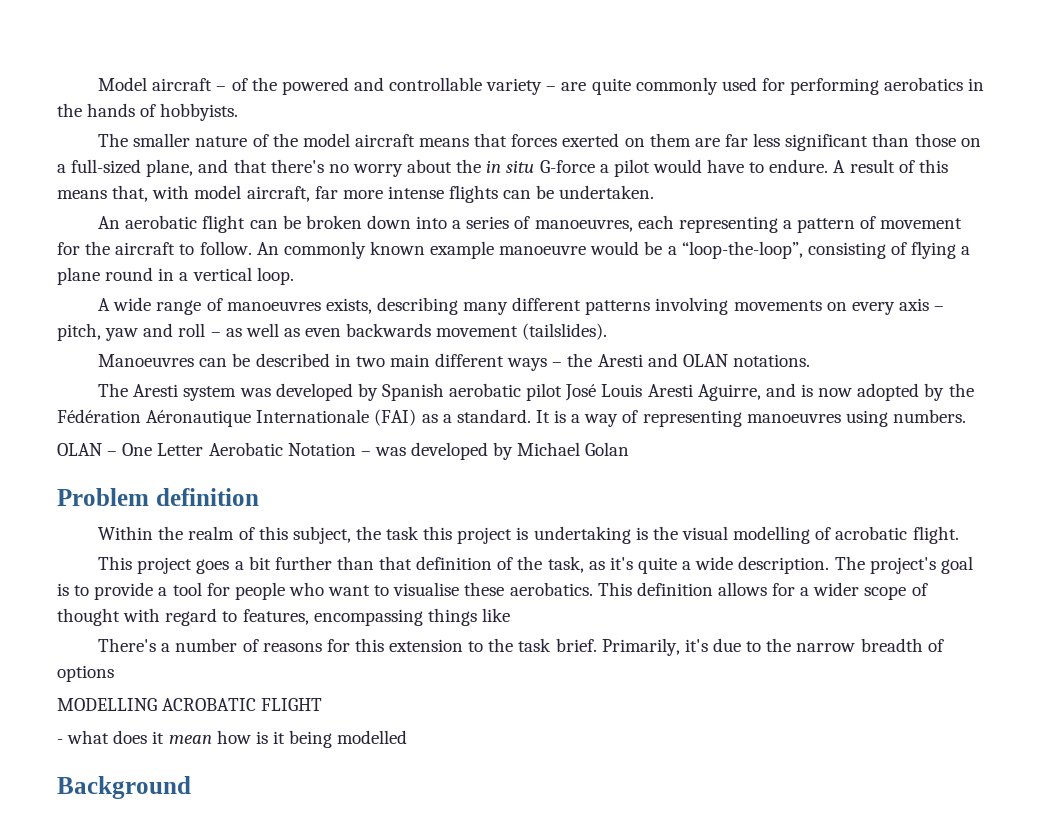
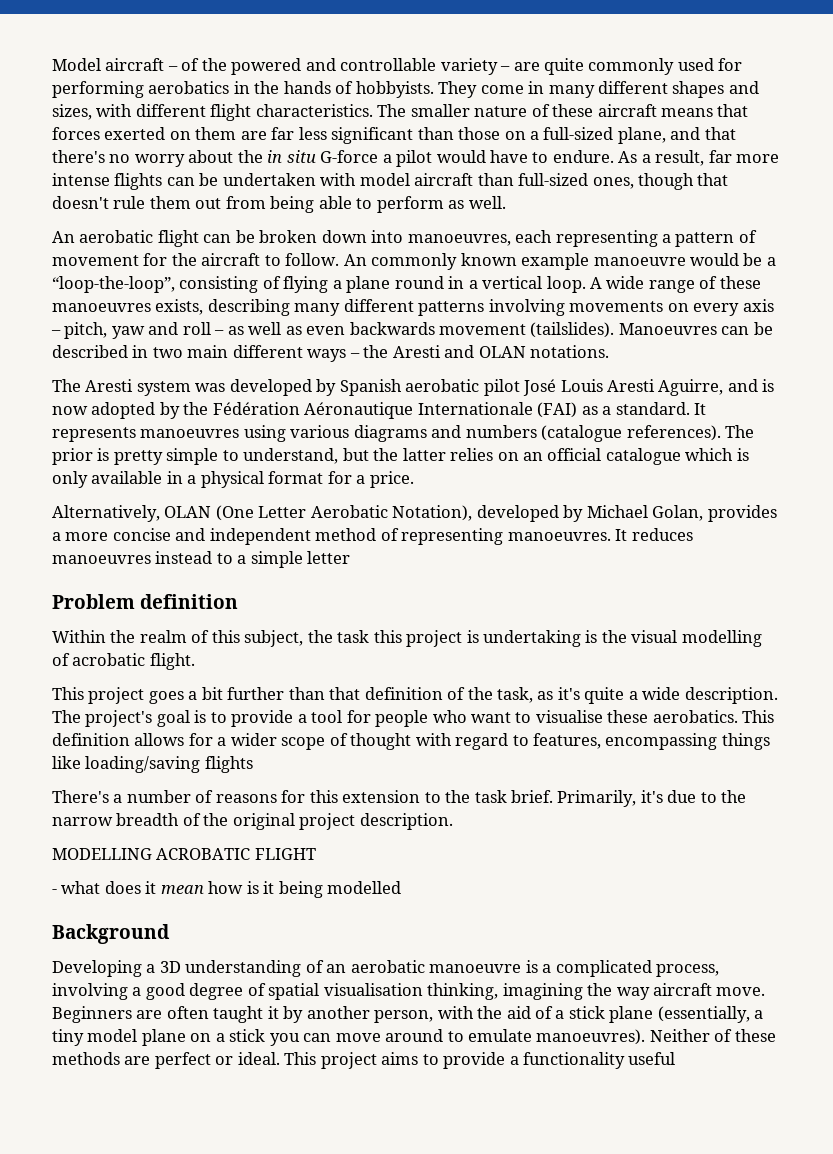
- Model aircraft – of the powered and controllable variety – are quite commonly used for performing aerobatics in the hands of hobbyists.
- The smaller nature of the model aircraft means that forces exerted on them are far less significant than those on a full-sized plane, and that there's no worry about the in situ G-force a pilot would have to endure.
+ Model aircraft – of the powered and controllable variety – are quite commonly used for performing aerobatics in the hands of hobbyists. They come in many different shapes and sizes, with different flight characteristics. The smaller nature of these aircraft means that forces exerted on them are far less significant than those on a full-sized plane, and that there's no worry about the in situ G-force a pilot would have to endure.
- A result of this means that, with model aircraft, far more intense flights can be undertaken.
+ As a result, far more intense flights can be undertaken with model aircraft than full-sized ones, though that doesn't rule them out from being able to perform as well.
- An aerobatic flight can be broken down into a series of manoeuvres, each representing a pattern of movement for the aircraft to follow.
+ An aerobatic flight can be broken down into manoeuvres, each representing a pattern of movement for the aircraft to follow.
- An commonly known example manoeuvre would be a “loop-the-loop”, consisting of flying a plane round in a vertical loop.
- A wide range of manoeuvres exists, describing many different patterns involving movements on every axis – pitch, yaw and roll – as well as even backwards movement (tailslides).
- Manoeuvres can be described in two main different ways – the Aresti and OLAN notations.
+ An commonly known example manoeuvre would be a “loop-the-loop”, consisting of flying a plane round in a vertical loop. A wide range of these manoeuvres exists, describing many different patterns involving movements on every axis – pitch, yaw and roll – as well as even backwards movement (tailslides). Manoeuvres can be described in two main different ways – the Aresti and OLAN notations.
- It is a way of representing manoeuvres using numbers.
- OLAN – One Letter Aerobatic Notation – was developed by Michael Golan
+ It represents manoeuvres using various diagrams and numbers (catalogue references). The prior is pretty simple to understand, but the latter relies on an official catalogue which is only available in a physical format for a price.
+ Alternatively, OLAN (One Letter Aerobatic Notation), developed by Michael Golan, provides a more concise and independent method of representing manoeuvres. It reduces manoeuvres instead to a simple letter
- This definition allows for a wider scope of thought with regard to features, encompassing things like
+ This definition allows for a wider scope of thought with regard to features, encompassing things like loading/saving flights
- Primarily, it's due to the narrow breadth of options
+ Primarily, it's due to the narrow breadth of the original project description.
+ Developing a 3D understanding of an aerobatic manoeuvre is a complicated process, involving a good degree of spatial visualisation thinking, imagining the way aircraft move. Beginners are often taught it by another person, with the aid of a stick plane (essentially, a tiny model plane on a stick you can move around to emulate manoeuvres). Neither of these methods are perfect or ideal. This project aims to provide a functionality useful

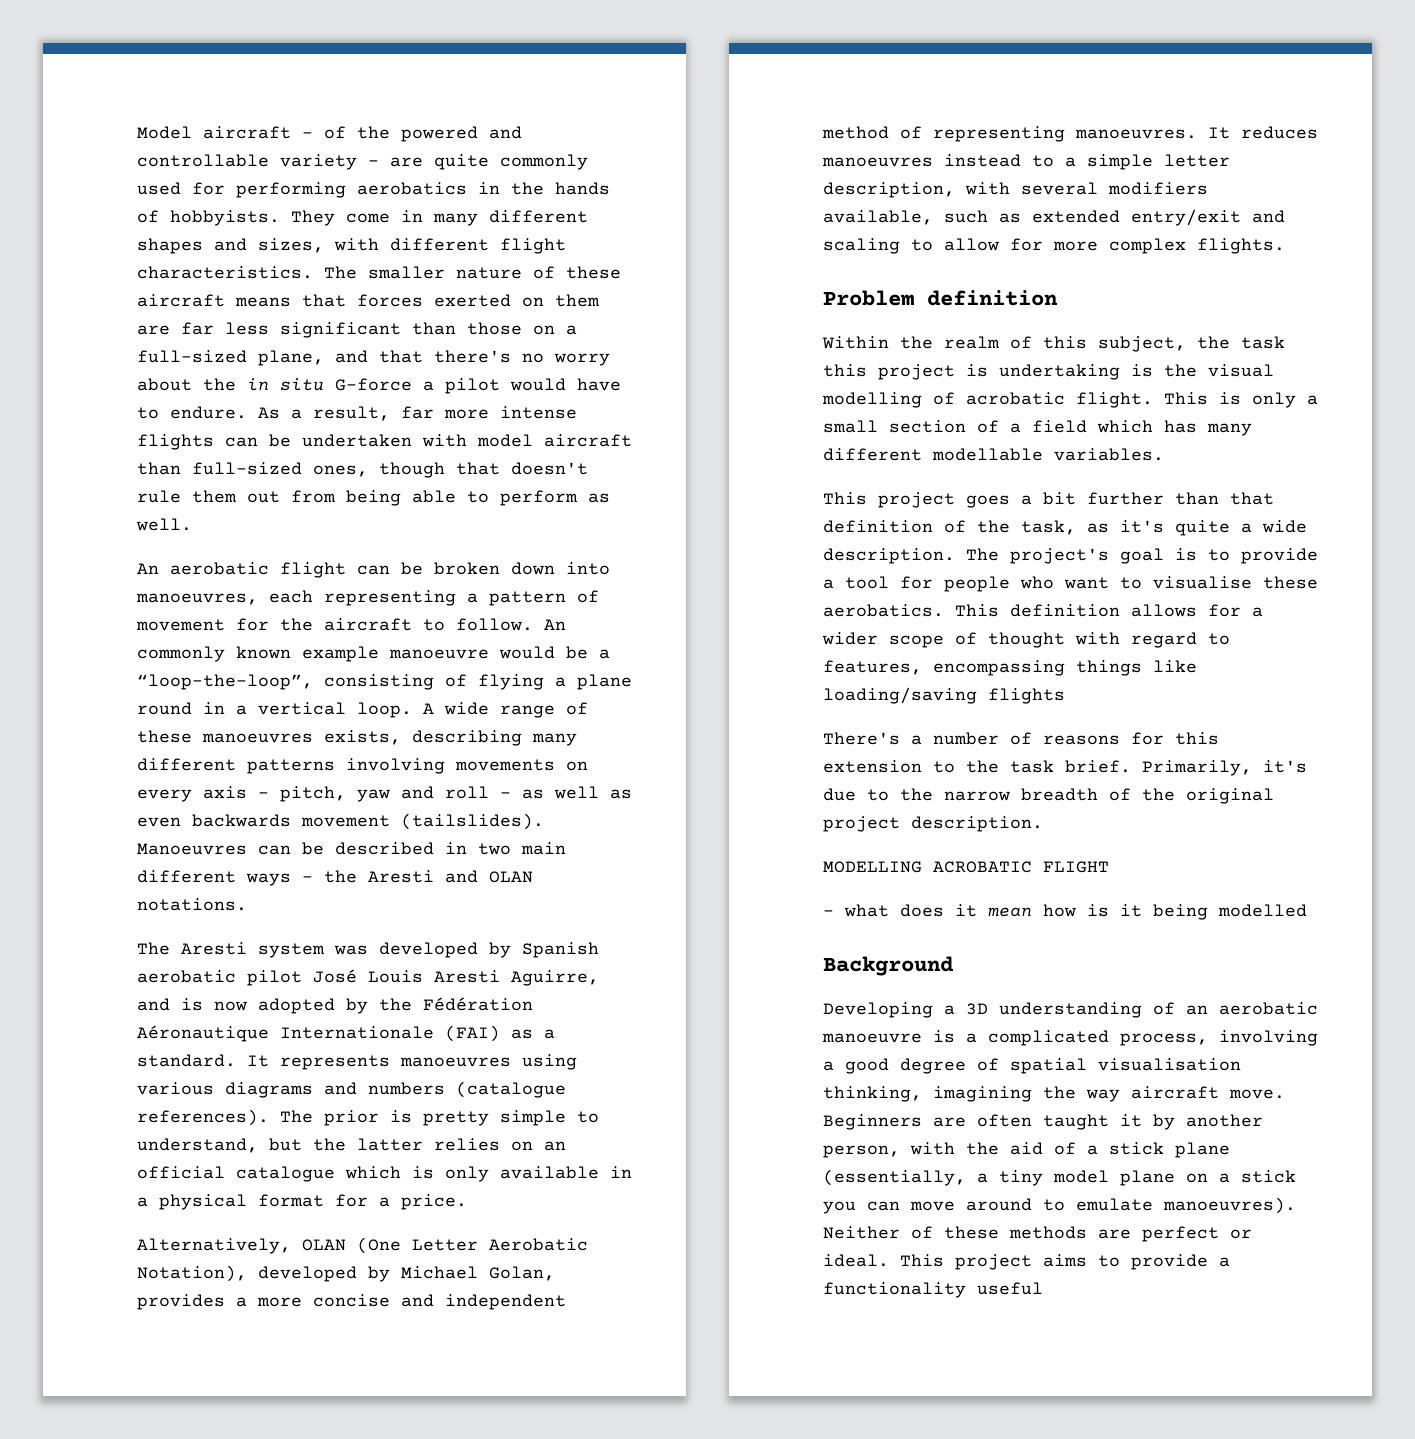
- It reduces manoeuvres instead to a simple letter
+ It reduces manoeuvres instead to a simple letter description, with several modifiers available, such as extended entry/exit and scaling to allow for more complex flights.
+ This is only a small section of a field which has many different modellable variables.

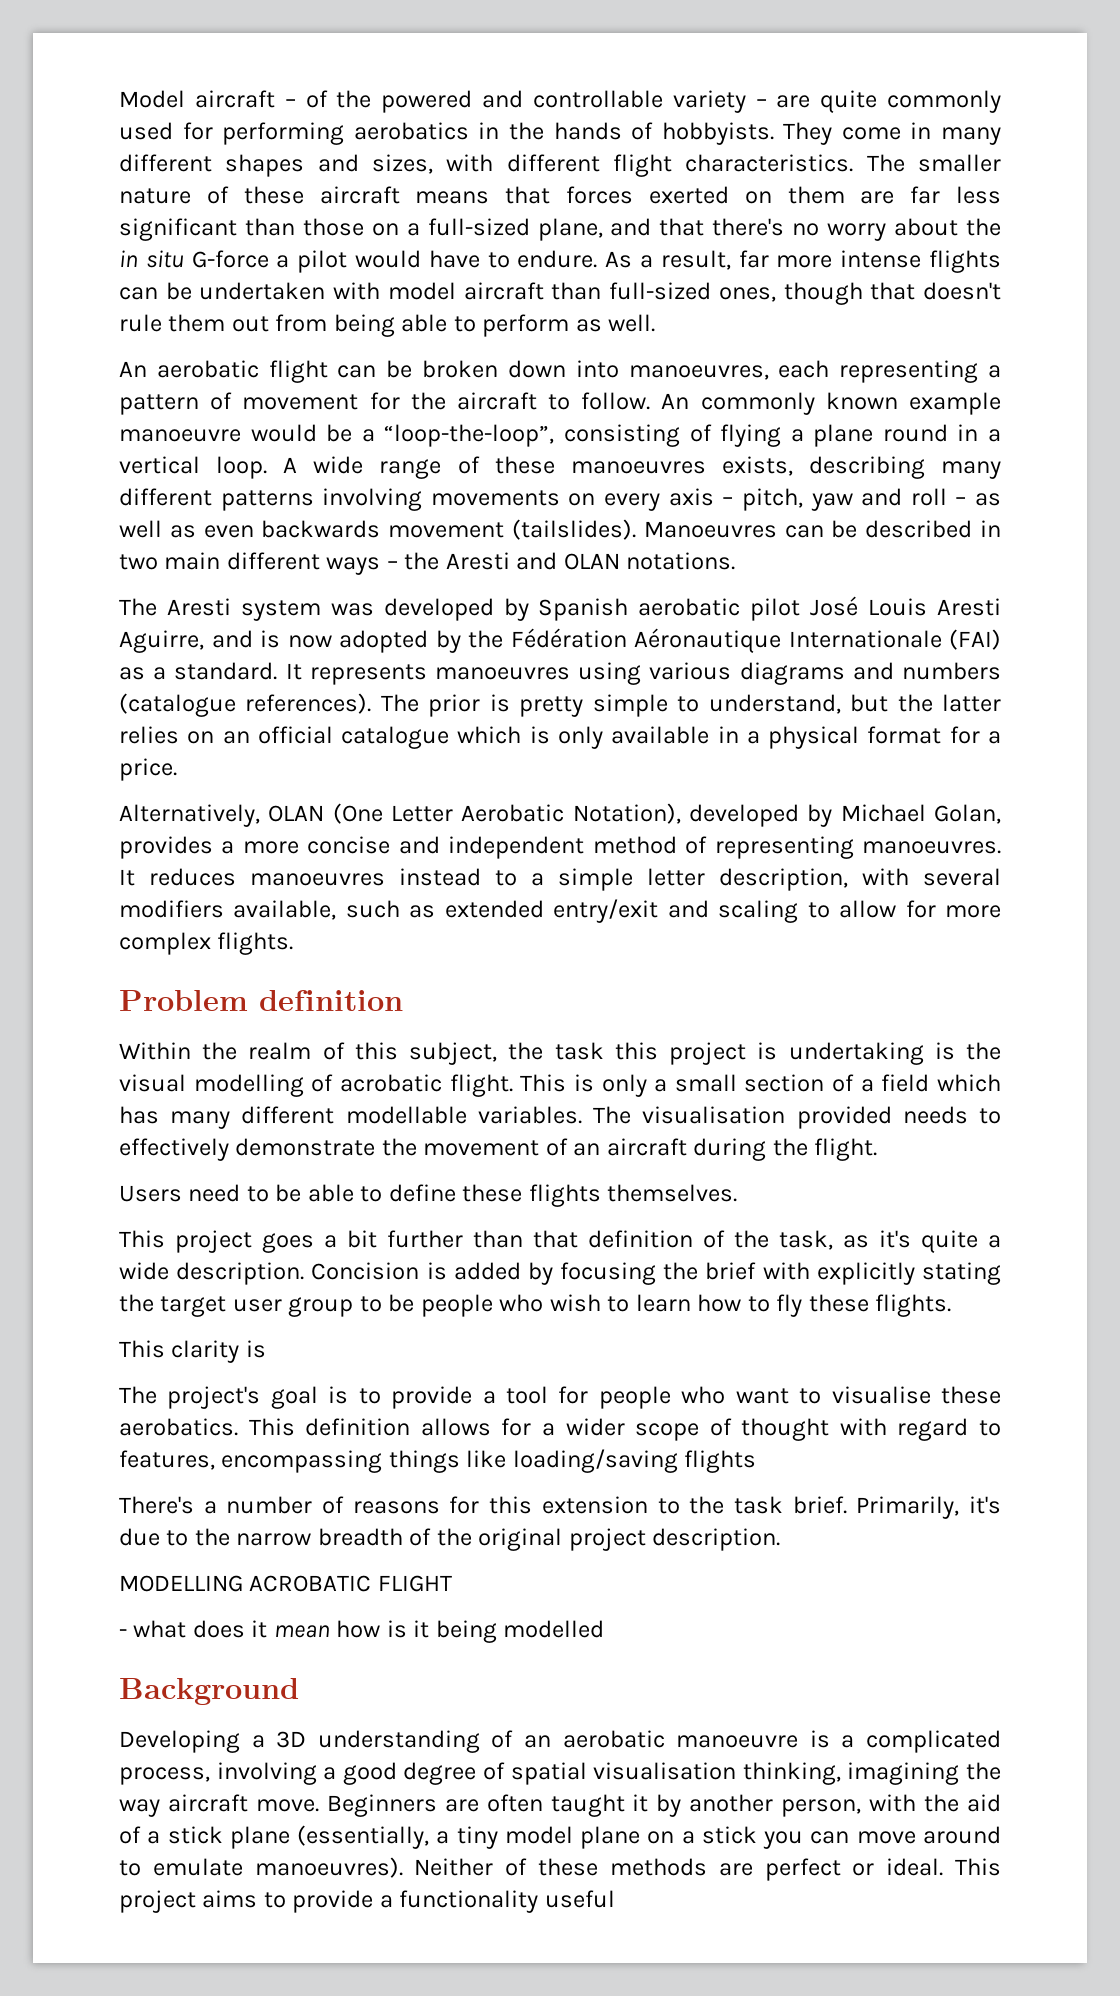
+ The visualisation provided needs to effectively demonstrate the movement of an aircraft during the flight.
+ Users need to be able to define these flights themselves.
- This project goes a bit further than that definition of the task, as it's quite a wide description. The project's goal is to provide a tool for people who want to visualise these aerobatics.
+ This project goes a bit further than that definition of the task, as it's quite a wide description. Concision is added by focusing the brief with explicitly stating the target user group to be people who wish to learn how to fly these flights.
+ This clarity is
+ The project's goal is to provide a tool for people who want to visualise these aerobatics.

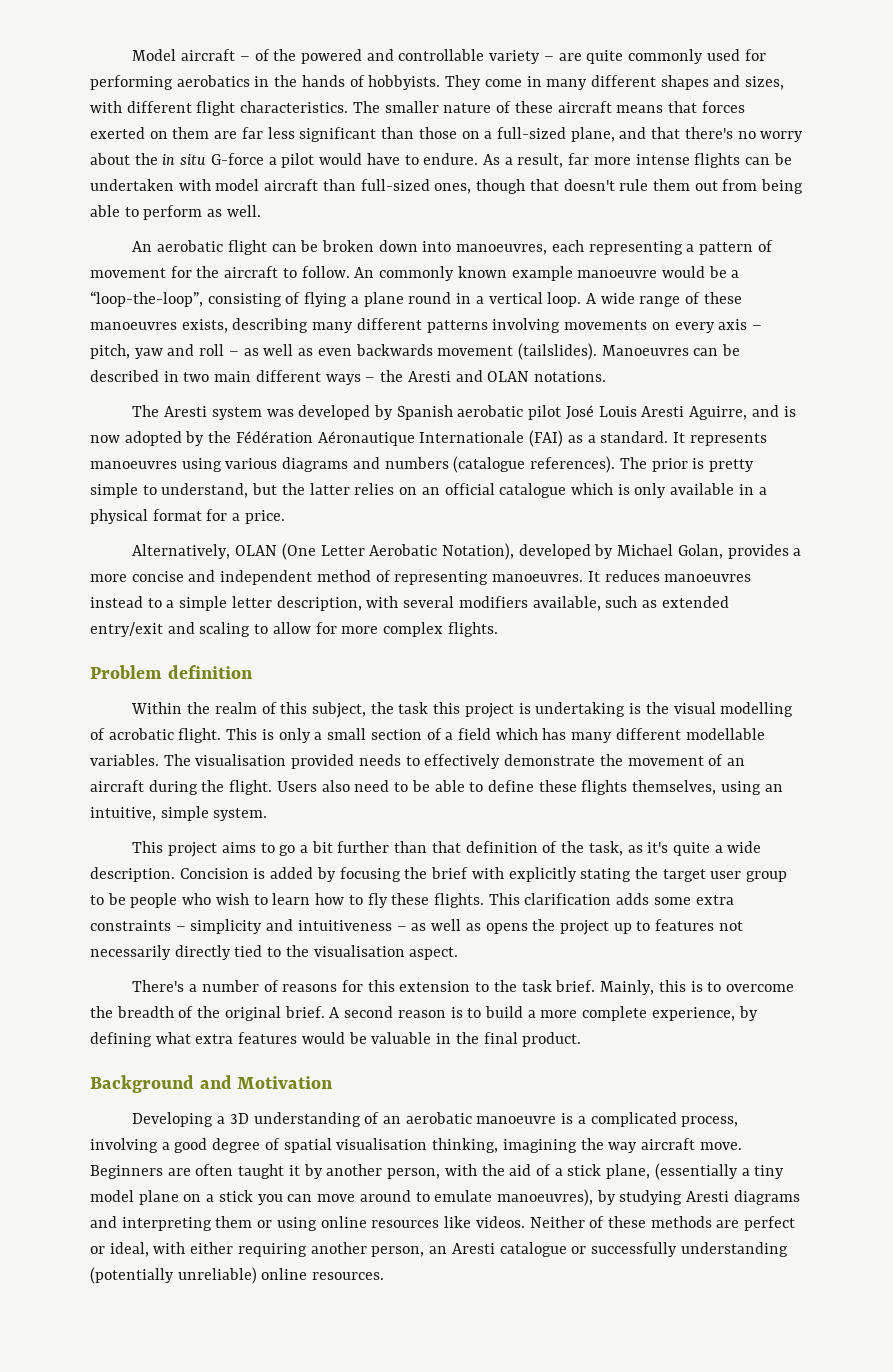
- The visualisation provided needs to effectively demonstrate the movement of an aircraft during the flight.
- Users need to be able to define these flights themselves.
- This project goes a bit further than that definition of the task, as it's quite a wide description.
+ The visualisation provided needs to effectively demonstrate the movement of an aircraft during the flight. Users also need to be able to define these flights themselves, using an intuitive, simple system.
+ This project aims to go a bit further than that definition of the task, as it's quite a wide description.
- Concision is added by focusing the brief with explicitly stating the target user group to be people who wish to learn how to fly these flights.
- This clarity is
- The project's goal is to provide a tool for people who want to visualise these aerobatics. This definition allows for a wider scope of thought with regard to features, encompassing things like loading/saving flights
+ Concision is added by focusing the brief with explicitly stating the target user group to be people who wish to learn how to fly these flights. This clarification adds some extra constraints – simplicity and intuitiveness – as well as opens the project up to features not necessarily directly tied to the visualisation aspect.
- Primarily, it's due to the narrow breadth of the original project description.
- MODELLING ACROBATIC FLIGHT
- - what does it mean how is it being modelled
+ Mainly, this is to overcome the breadth of the original brief. A second reason is to build a more complete experience, by defining what extra features would be valuable in the final product.
- Background
+ Background and Motivation
- Beginners are often taught it by another person, with the aid of a stick plane (essentially, a tiny model plane on a stick you can move around to emulate manoeuvres).
+ Beginners are often taught it by another person, with the aid of a stick plane, (essentially a tiny model plane on a stick you can move around to emulate manoeuvres), by studying Aresti diagrams and interpreting them or using online resources like videos.
- Neither of these methods are perfect or ideal. This project aims to provide a functionality useful
+ Neither of these methods are perfect or ideal, with either requiring another person, an Aresti catalogue or successfully understanding (potentially unreliable) online resources.

